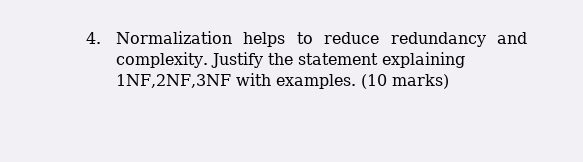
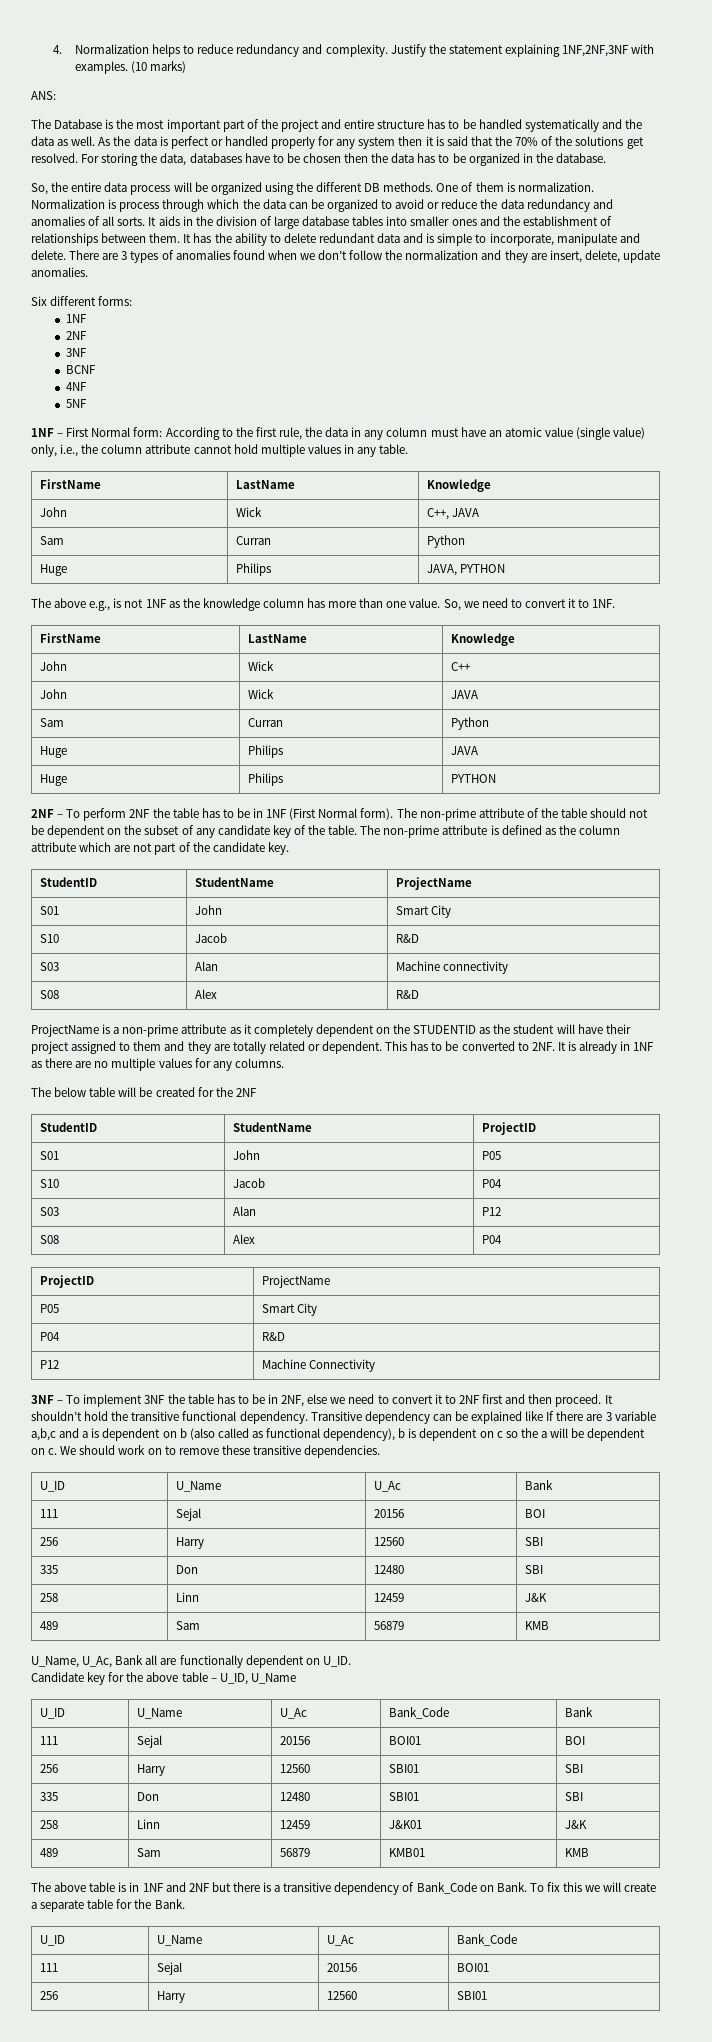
+ ANS:
+ The Database is the most important part of the project and entire structure has to be handled systematically and the data as well. As the data is perfect or handled properly for any system then it is said that the 70% of the solutions get resolved. For storing the data, databases have to be chosen then the data has to be organized in the database.
+ So, the entire data process will be organized using the different DB methods. One of them is normalization. Normalization is process through which the data can be organized to avoid or reduce the data redundancy and anomalies of all sorts. It aids in the division of large database tables into smaller ones and the establishment of relationships between them. It has the ability to delete redundant data and is simple to incorporate, manipulate and delete. There are 3 types of anomalies found when we don’t follow the normalization and they are insert, delete, update anomalies.
+ Six different forms:
+ 1NF
+ 2NF
+ 3NF
+ BCNF
+ 4NF
+ 5NF
+ 1NF – First Normal form: According to the first rule, the data in any column must have an atomic value (single value) only, i.e., the column attribute cannot hold multiple values in any table.
+ FirstName | LastName | Knowledge
+ John | Wick | C++, JAVA
+ Sam | Curran | Python
+ Huge | Philips | JAVA, PYTHON
+ The above e.g., is not 1NF as the knowledge column has more than one value. So, we need to convert it to 1NF.
+ FirstName | LastName | Knowledge
+ John | Wick | C++
+ John | Wick | JAVA
+ Sam | Curran | Python
+ Huge | Philips | JAVA
+ Huge | Philips | PYTHON
+ 2NF – To perform 2NF the table has to be in 1NF (First Normal form). The non-prime attribute of the table should not be dependent on the subset of any candidate key of the table. The non-prime attribute is defined as the column attribute which are not part of the candidate key.
+ StudentID | StudentName | ProjectName
+ S01 | John | Smart City
+ S10 | Jacob | R&D
+ S03 | Alan | Machine connectivity
+ S08 | Alex | R&D
+ ProjectName is a non-prime attribute as it completely dependent on the STUDENTID as the student will have their project assigned to them and they are totally related or dependent. This has to be converted to 2NF. It is already in 1NF as there are no multiple values for any columns.
+ The below table will be created for the 2NF
+ StudentID | StudentName | ProjectID
+ S01 | John | P05
+ S10 | Jacob | P04
+ S03 | Alan | P12
+ S08 | Alex | P04
+ ProjectID | ProjectName
+ P05 | Smart City
+ P04 | R&D
+ P12 | Machine Connectivity
+ 3NF – To implement 3NF the table has to be in 2NF, else we need to convert it to 2NF first and then proceed. It shouldn’t hold the transitive functional dependency. Transitive dependency can be explained like If there are 3 variable a,b,c and a is dependent on b (also called as functional dependency), b is dependent on c so the a will be dependent on c. We should work on to remove these transitive dependencies.
+ U_ID | U_Name | U_Ac | Bank
+ 111 | Sejal | 20156 | BOI
+ 256 | Harry | 12560 | SBI
+ 335 | Don | 12480 | SBI
+ 258 | Linn | 12459 | J&K
+ 489 | Sam | 56879 | KMB
+ U_Name, U_Ac, Bank all are functionally dependent on U_ID.
+ Candidate key for the above table – U_ID, U_Name
+ U_ID | U_Name | U_Ac | Bank_Code | Bank
+ 111 | Sejal | 20156 | BOI01 | BOI
+ 256 | Harry | 12560 | SBI01 | SBI
+ 335 | Don | 12480 | SBI01 | SBI
+ 258 | Linn | 12459 | J&K01 | J&K
+ 489 | Sam | 56879 | KMB01 | KMB
+ The above table is in 1NF and 2NF but there is a transitive dependency of Bank_Code on Bank. To fix this we will create a separate table for the Bank.
+ U_ID | U_Name | U_Ac | Bank_Code
+ 111 | Sejal | 20156 | BOI01
+ 256 | Harry | 12560 | SBI01

